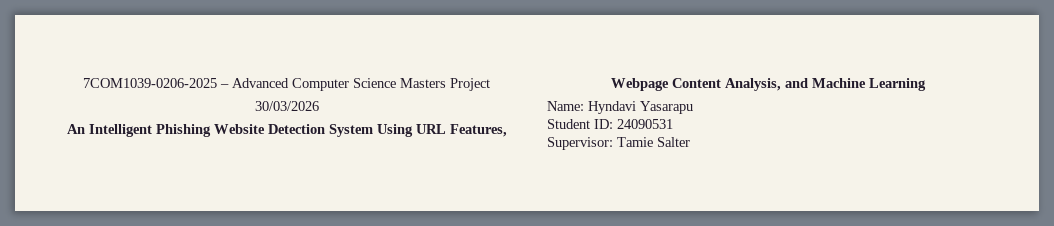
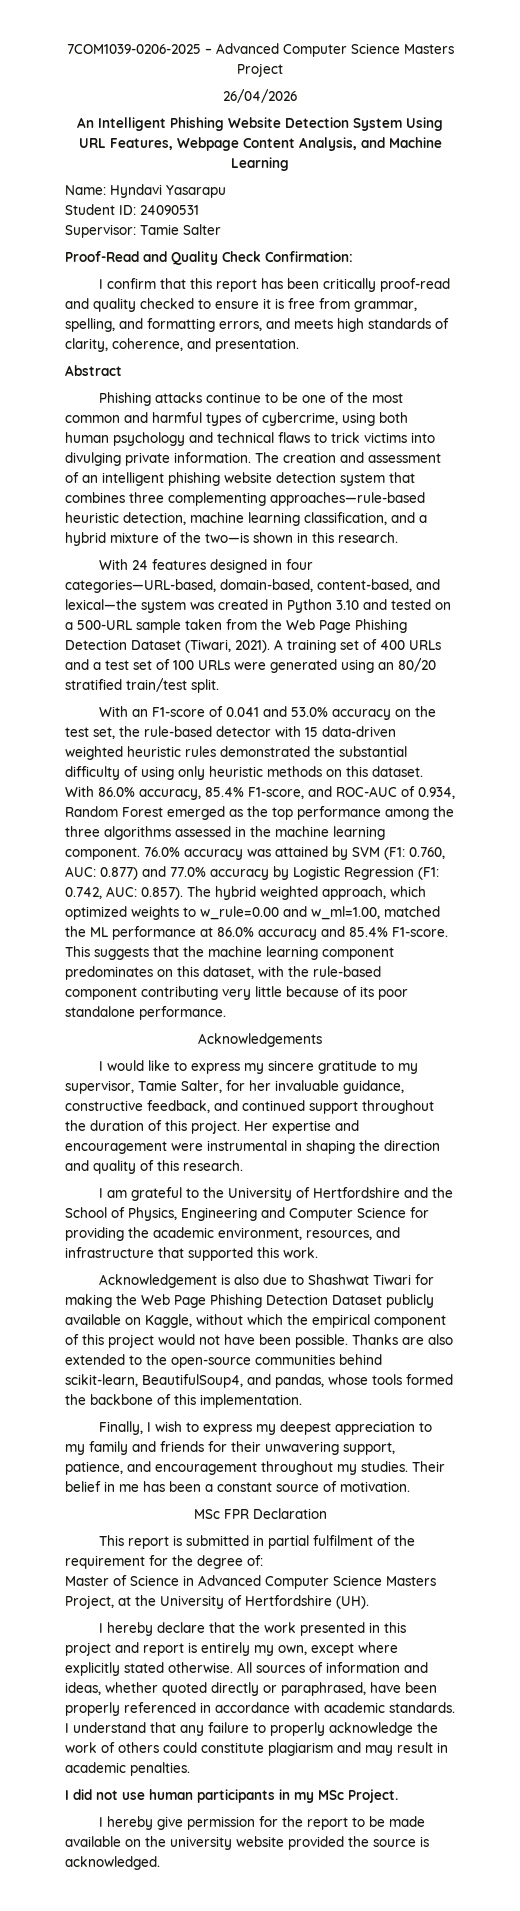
- 30/03/2026
+ 26/04/2026
+ Proof-Read and Quality Check Confirmation:
+ I confirm that this report has been critically proof-read and quality checked to ensure it is free from grammar, spelling, and formatting errors, and meets high standards of clarity, coherence, and presentation.
+ Abstract
+ Phishing attacks continue to be one of the most common and harmful types of cybercrime, using both human psychology and technical flaws to trick victims into divulging private information. The creation and assessment of an intelligent phishing website detection system that combines three complementing approaches—rule-based heuristic detection, machine learning classification, and a hybrid mixture of the two—is shown in this research.
+ With 24 features designed in four categories—URL-based, domain-based, content-based, and lexical—the system was created in Python 3.10 and tested on a 500-URL sample taken from the Web Page Phishing Detection Dataset (Tiwari, 2021). A training set of 400 URLs and a test set of 100 URLs were generated using an 80/20 stratified train/test split.
+ With an F1-score of 0.041 and 53.0% accuracy on the test set, the rule-based detector with 15 data-driven weighted heuristic rules demonstrated the substantial difficulty of using only heuristic methods on this dataset. With 86.0% accuracy, 85.4% F1-score, and ROC-AUC of 0.934, Random Forest emerged as the top performance among the three algorithms assessed in the machine learning component. 76.0% accuracy was attained by SVM (F1: 0.760, AUC: 0.877) and 77.0% accuracy by Logistic Regression (F1: 0.742, AUC: 0.857). The hybrid weighted approach, which optimized weights to w_rule=0.00 and w_ml=1.00, matched the ML performance at 86.0% accuracy and 85.4% F1-score. This suggests that the machine learning component predominates on this dataset, with the rule-based component contributing very little because of its poor standalone performance.
+ Acknowledgements
+ I would like to express my sincere gratitude to my supervisor, Tamie Salter, for her invaluable guidance, constructive feedback, and continued support throughout the duration of this project. Her expertise and encouragement were instrumental in shaping the direction and quality of this research.
+ I am grateful to the University of Hertfordshire and the School of Physics, Engineering and Computer Science for providing the academic environment, resources, and infrastructure that supported this work.
+ Acknowledgement is also due to Shashwat Tiwari for making the Web Page Phishing Detection Dataset publicly available on Kaggle, without which the empirical component of this project would not have been possible. Thanks are also extended to the open-source communities behind scikit-learn, BeautifulSoup4, and pandas, whose tools formed the backbone of this implementation.
+ Finally, I wish to express my deepest appreciation to my family and friends for their unwavering support, patience, and encouragement throughout my studies. Their belief in me has been a constant source of motivation.
+ MSc FPR Declaration
+ This report is submitted in partial fulfilment of the requirement for the degree of:
+ Master of Science in Advanced Computer Science Masters Project, at the University of Hertfordshire (UH).
+ I hereby declare that the work presented in this project and report is entirely my own, except where explicitly stated otherwise. All sources of information and ideas, whether quoted directly or paraphrased, have been properly referenced in accordance with academic standards. I understand that any failure to properly acknowledge the work of others could constitute plagiarism and may result in academic penalties.
+ I did not use human participants in my MSc Project.
+ I hereby give permission for the report to be made available on the university website provided the source is acknowledged.

